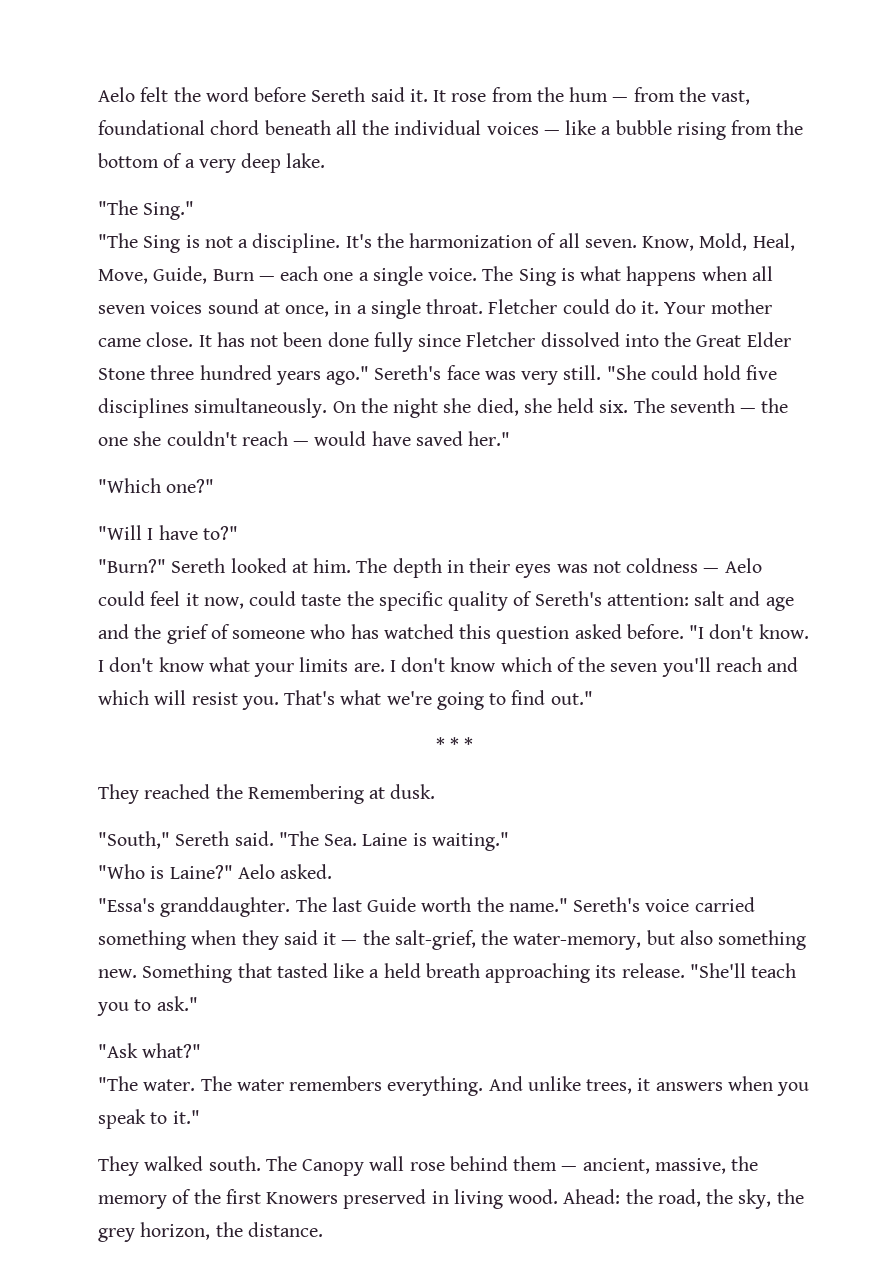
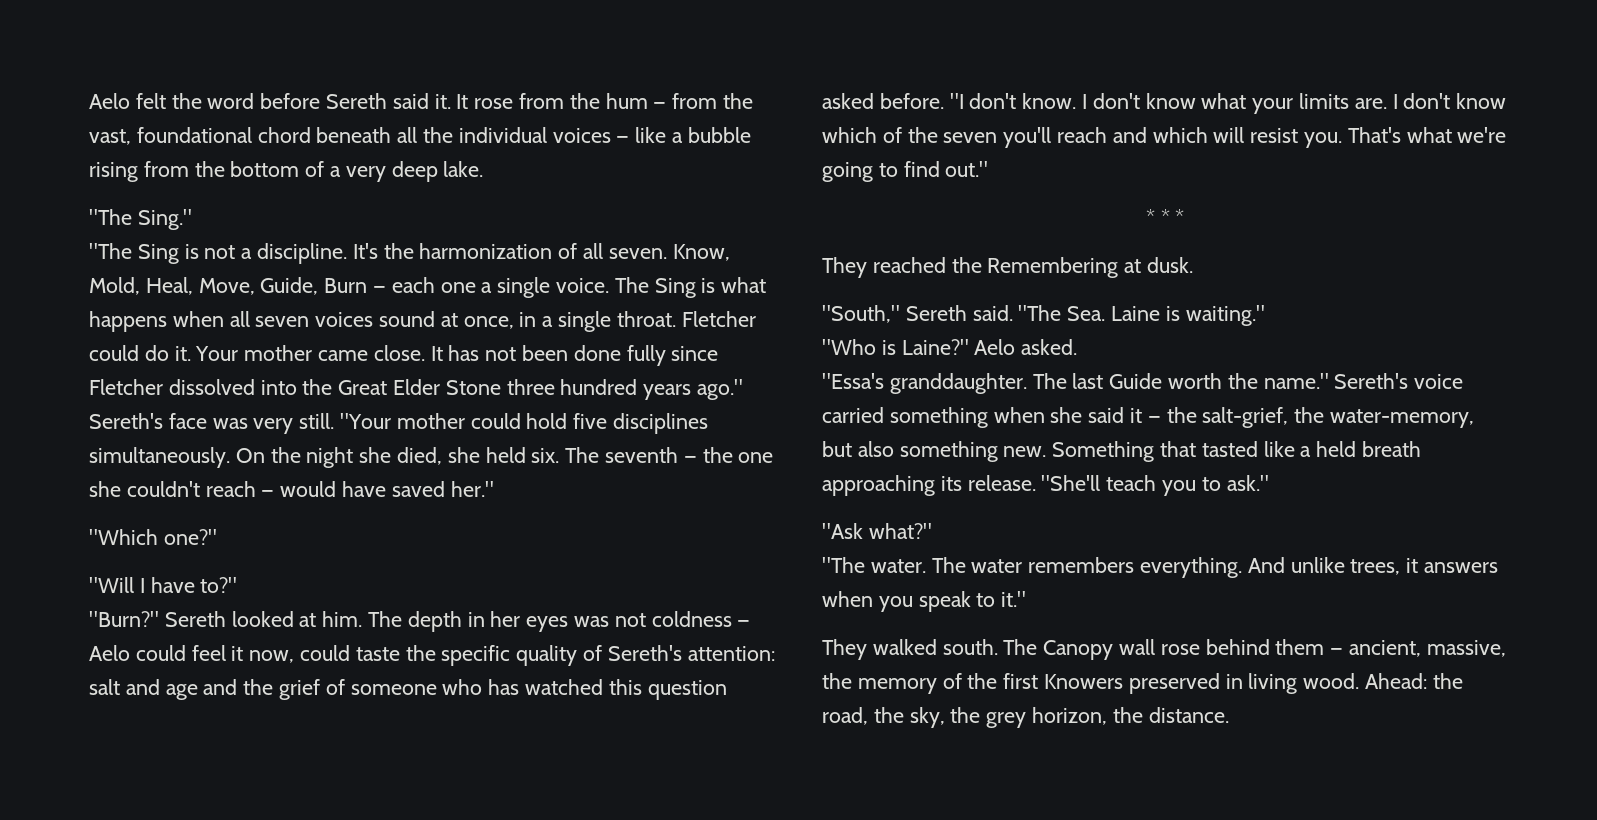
- "She could hold five disciplines simultaneously.
+ "Your mother could hold five disciplines simultaneously.
- The depth in their eyes was not coldness — Aelo could feel it now, could taste the specific quality of Sereth's attention: salt and age and the grief of someone who has watched this question asked before.
+ The depth in her eyes was not coldness — Aelo could feel it now, could taste the specific quality of Sereth's attention: salt and age and the grief of someone who has watched this question asked before.
- Sereth's voice carried something when they said it — the salt-grief, the water-memory, but also something new.
+ Sereth's voice carried something when she said it — the salt-grief, the water-memory, but also something new.

